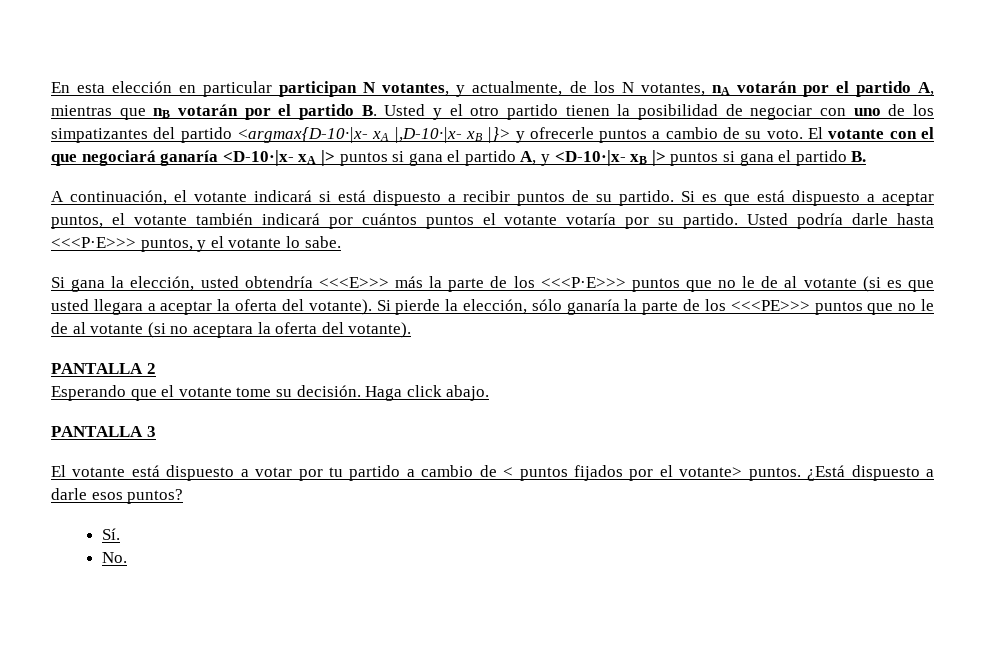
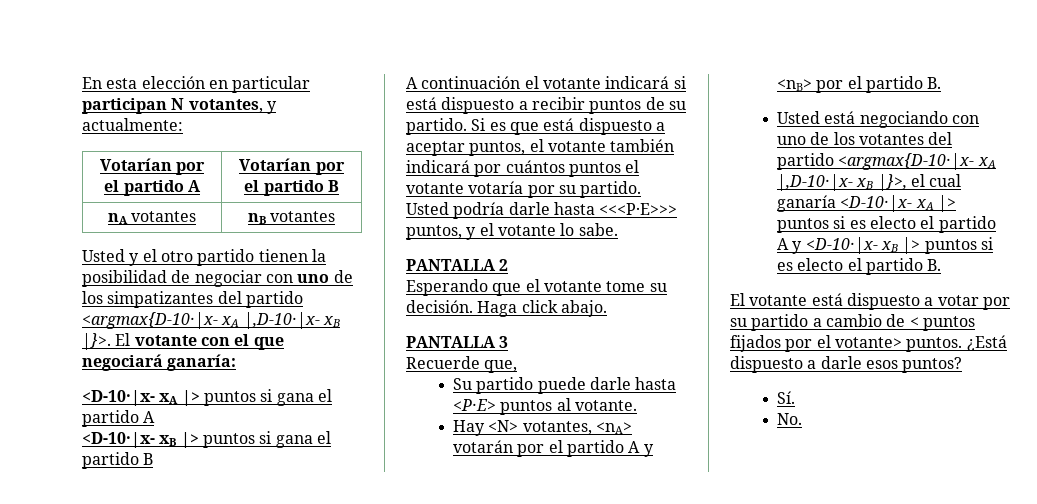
- En esta elección en particular participan N votantes, y actualmente, de los N votantes, nA votarán por el partido A, mientras que nB votarán por el partido B. Usted y el otro partido tienen la posibilidad de negociar con uno de los simpatizantes del partido <argmax{D-10·|x- xA |,D-10·|x- xB |}> y ofrecerle puntos a cambio de su voto.
+ En esta elección en particular participan N votantes, y actualmente:
+ Votarían por el partido A | Votarían por el partido B
+ nA votantes | nB votantes
+ Usted y el otro partido tienen la posibilidad de negociar con uno de los simpatizantes del partido <argmax{D-10·|x- xA |,D-10·|x- xB |}>.
- El votante con el que negociará ganaría <D-10·|x- xA |> puntos si gana el partido A, y <D-10·|x- xB |> puntos si gana el partido B.
- A continuación, el votante indicará si está dispuesto a recibir puntos de su partido.
+ El votante con el que negociará ganaría:
+ <D-10·|x- xA |> puntos si gana el partido A
+ <D-10·|x- xB |> puntos si gana el partido B
+ A continuación el votante indicará si está dispuesto a recibir puntos de su partido.
- Si gana la elección, usted obtendría <<<E>>> más la parte de los <<<P·E>>> puntos que no le de al votante (si es que usted llegara a aceptar la oferta del votante). Si pierde la elección, sólo ganaría la parte de los <<<PE>>> puntos que no le de al votante (si no aceptara la oferta del votante).
+ Recuerde que,
+ Su partido puede darle hasta <P·E> puntos al votante.
+ Hay <N> votantes, <nA> votarán por el partido A y <nB> por el partido B.
+ Usted está negociando con uno de los votantes del partido <argmax{D-10·|x- xA |,D-10·|x- xB |}>, el cual ganaría <D-10·|x- xA |> puntos si es electo el partido A y <D-10·|x- xB |> puntos si es electo el partido B.
- El votante está dispuesto a votar por tu partido a cambio de < puntos fijados por el votante> puntos.
+ El votante está dispuesto a votar por su partido a cambio de < puntos fijados por el votante> puntos.

